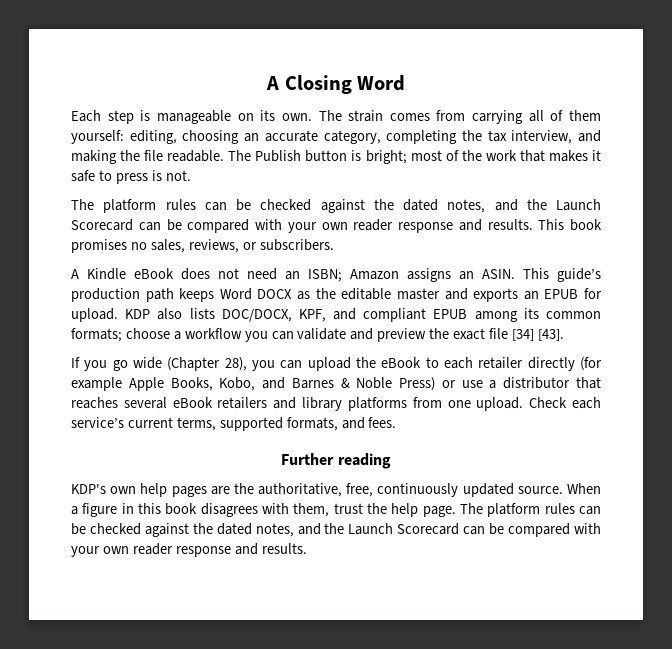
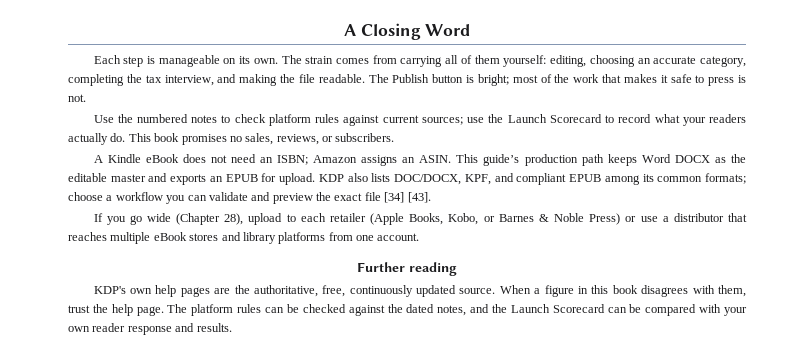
  The Publish button is bright; most of the work that makes it safe to press is not.
- The platform rules can be checked against the dated notes, and the Launch Scorecard can be compared with your own reader response and results.
+ Use the numbered notes to check platform rules against current sources; use the Launch Scorecard to record what your readers actually do.
- If you go wide (Chapter 28), you can upload the eBook to each retailer directly (for example Apple Books, Kobo, and Barnes & Noble Press) or use a distributor that reaches several eBook retailers and library platforms from one upload. Check each service’s current terms, supported formats, and fees.
+ If you go wide (Chapter 28), upload to each retailer (Apple Books, Kobo, or Barnes & Noble Press) or use a distributor that reaches multiple eBook stores and library platforms from one account.

